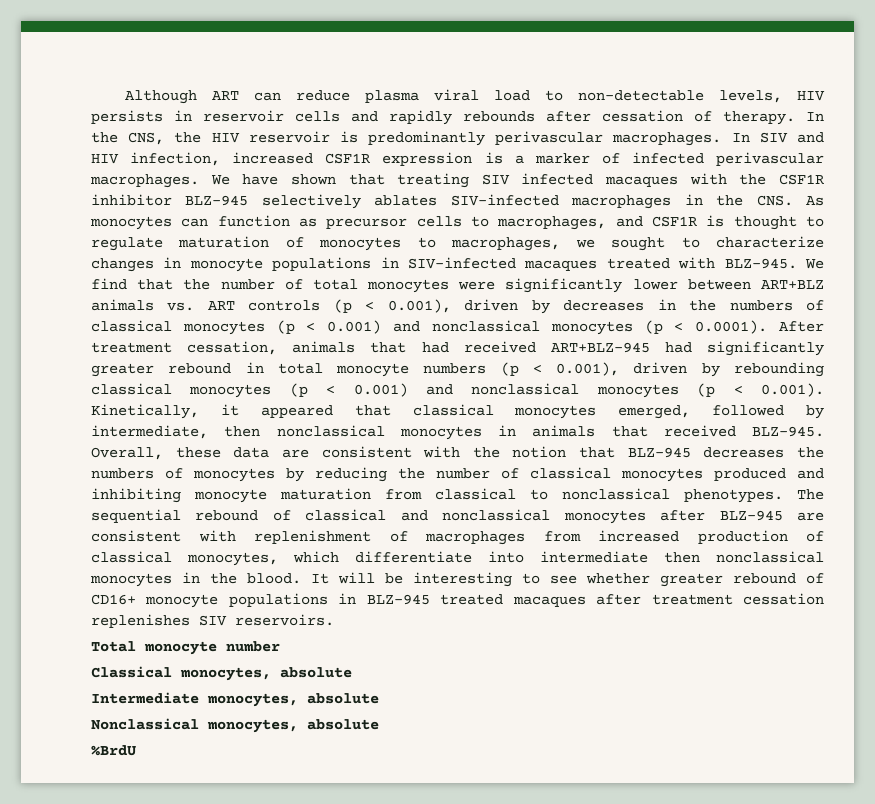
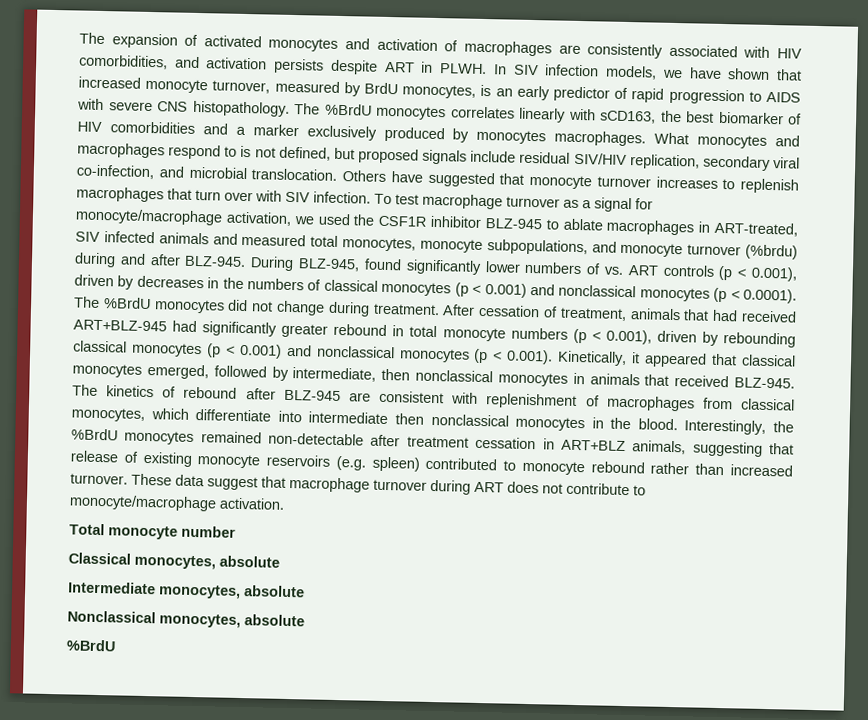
- Although ART can reduce plasma viral load to non-detectable levels, HIV persists in reservoir cells and rapidly rebounds after cessation of therapy. In the CNS, the HIV reservoir is predominantly perivascular macrophages. In SIV and HIV infection, increased CSF1R expression is a marker of infected perivascular macrophages. We have shown that treating SIV infected macaques with the CSF1R inhibitor BLZ-945 selectively ablates SIV-infected macrophages in the CNS. As monocytes can function as precursor cells to macrophages, and CSF1R is thought to regulate maturation of monocytes to macrophages, we sought to characterize changes in monocyte populations in SIV-infected macaques treated with BLZ-945. We find that the number of total monocytes were significantly lower between ART+BLZ animals vs. ART controls (p < 0.001), driven by decreases in the numbers of classical monocytes (p < 0.001) and nonclassical monocytes (p < 0.0001). After treatment cessation, animals that had received ART+BLZ-945 had significantly greater rebound in total monocyte numbers (p < 0.001), driven by rebounding classical monocytes (p < 0.001) and nonclassical monocytes (p < 0.001). Kinetically, it appeared that classical monocytes emerged, followed by intermediate, then nonclassical monocytes in animals that received BLZ-945.
+ The expansion of activated monocytes and activation of macrophages are consistently associated with HIV comorbidities, and activation persists despite ART in PLWH. In SIV infection models, we have shown that increased monocyte turnover, measured by BrdU monocytes, is an early predictor of rapid progression to AIDS with severe CNS histopathology. The %BrdU monocytes correlates linearly with sCD163, the best biomarker of HIV comorbidities and a marker exclusively produced by monocytes macrophages. What monocytes and macrophages respond to is not defined, but proposed signals include residual SIV/HIV replication, secondary viral co-infection, and microbial translocation. Others have suggested that monocyte turnover increases to replenish macrophages that turn over with SIV infection. To test macrophage turnover as a signal for monocyte/macrophage activation, we used the CSF1R inhibitor BLZ-945 to ablate macrophages in ART-treated, SIV infected animals and measured total monocytes, monocyte subpopulations, and monocyte turnover (%brdu) during and after BLZ-945. During BLZ-945, found significantly lower numbers of vs. ART controls (p < 0.001), driven by decreases in the numbers of classical monocytes (p < 0.001) and nonclassical monocytes (p < 0.0001). The %BrdU monocytes did not change during treatment. After cessation of treatment, animals that had received ART+BLZ-945 had significantly greater rebound in total monocyte numbers (p < 0.001), driven by rebounding classical monocytes (p < 0.001) and nonclassical monocytes (p < 0.001). Kinetically, it appeared that classical monocytes emerged, followed by intermediate, then nonclassical monocytes in animals that received BLZ-945.
- Overall, these data are consistent with the notion that BLZ-945 decreases the numbers of monocytes by reducing the number of classical monocytes produced and inhibiting monocyte maturation from classical to nonclassical phenotypes. The sequential rebound of classical and nonclassical monocytes after BLZ-945 are consistent with replenishment of macrophages from increased production of classical monocytes, which differentiate into intermediate then nonclassical monocytes in the blood.
+ The kinetics of rebound after BLZ-945 are consistent with replenishment of macrophages from classical monocytes, which differentiate into intermediate then nonclassical monocytes in the blood.
- It will be interesting to see whether greater rebound of CD16+ monocyte populations in BLZ-945 treated macaques after treatment cessation replenishes SIV reservoirs.
+ Interestingly, the %BrdU monocytes remained non-detectable after treatment cessation in ART+BLZ animals, suggesting that release of existing monocyte reservoirs (e.g. spleen) contributed to monocyte rebound rather than increased turnover. These data suggest that macrophage turnover during ART does not contribute to monocyte/macrophage activation.

